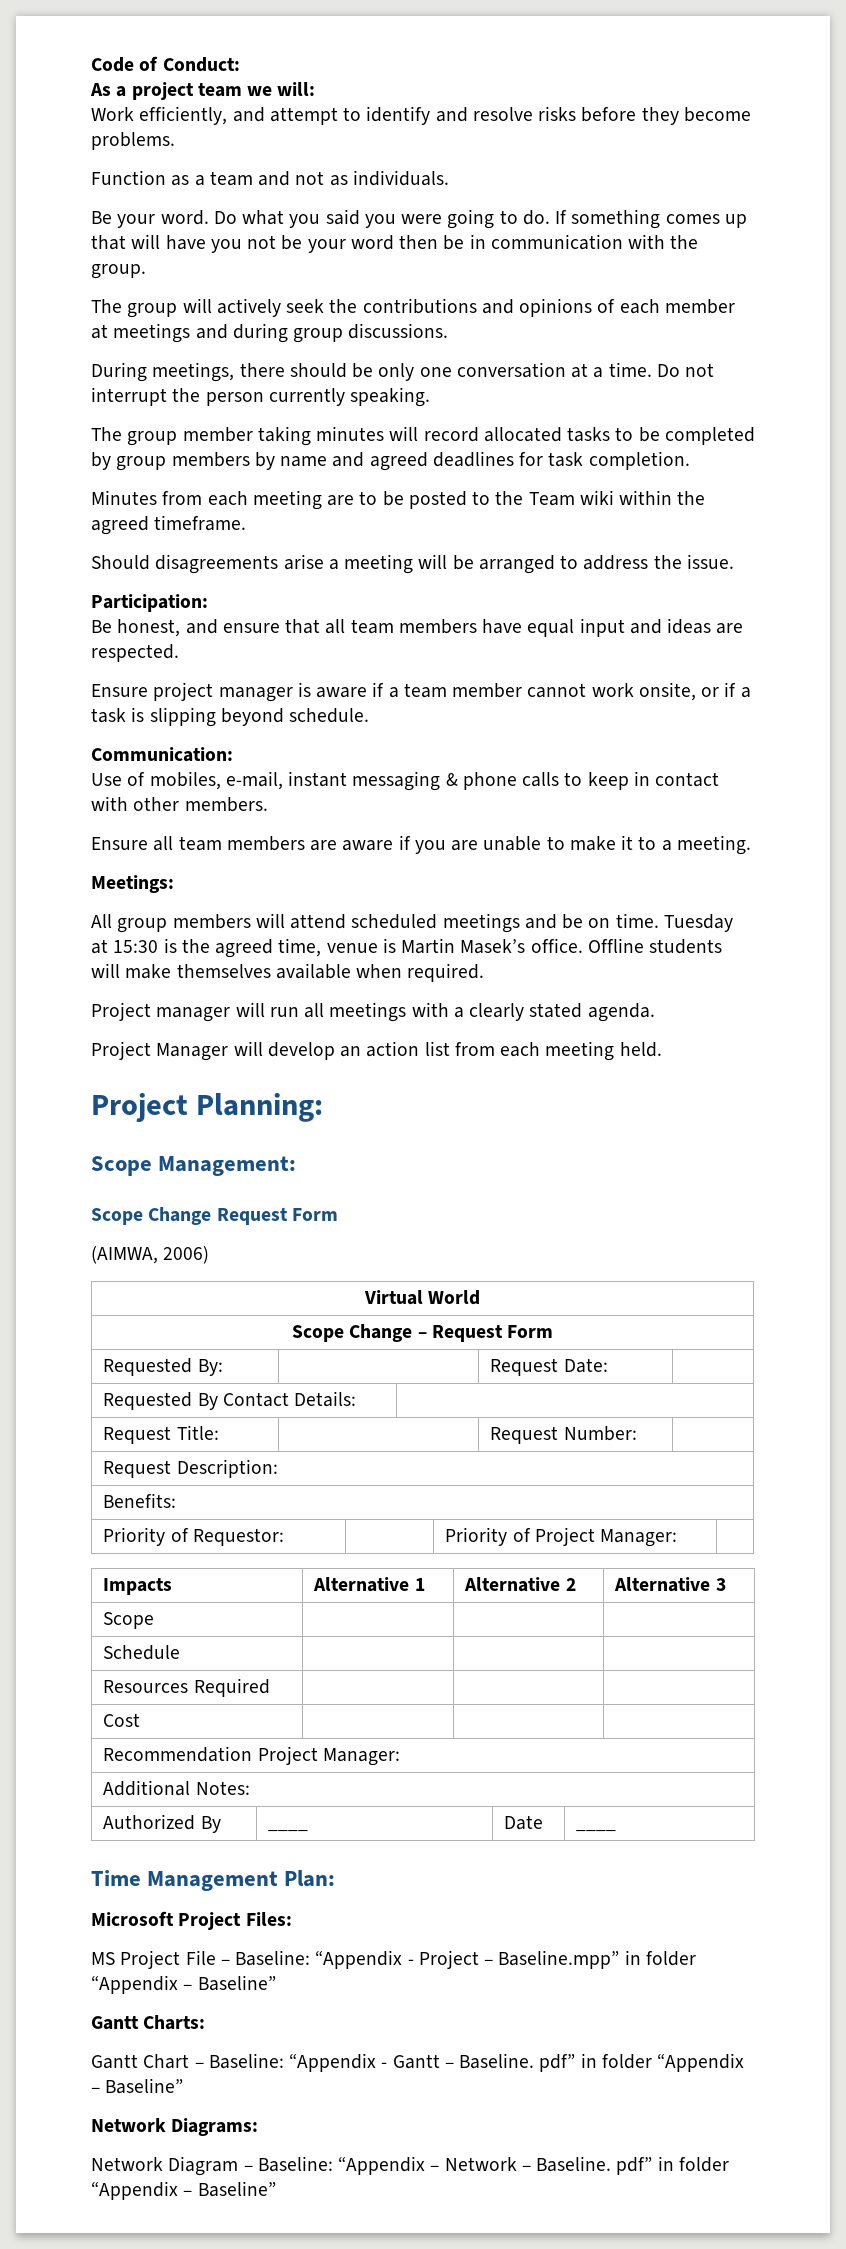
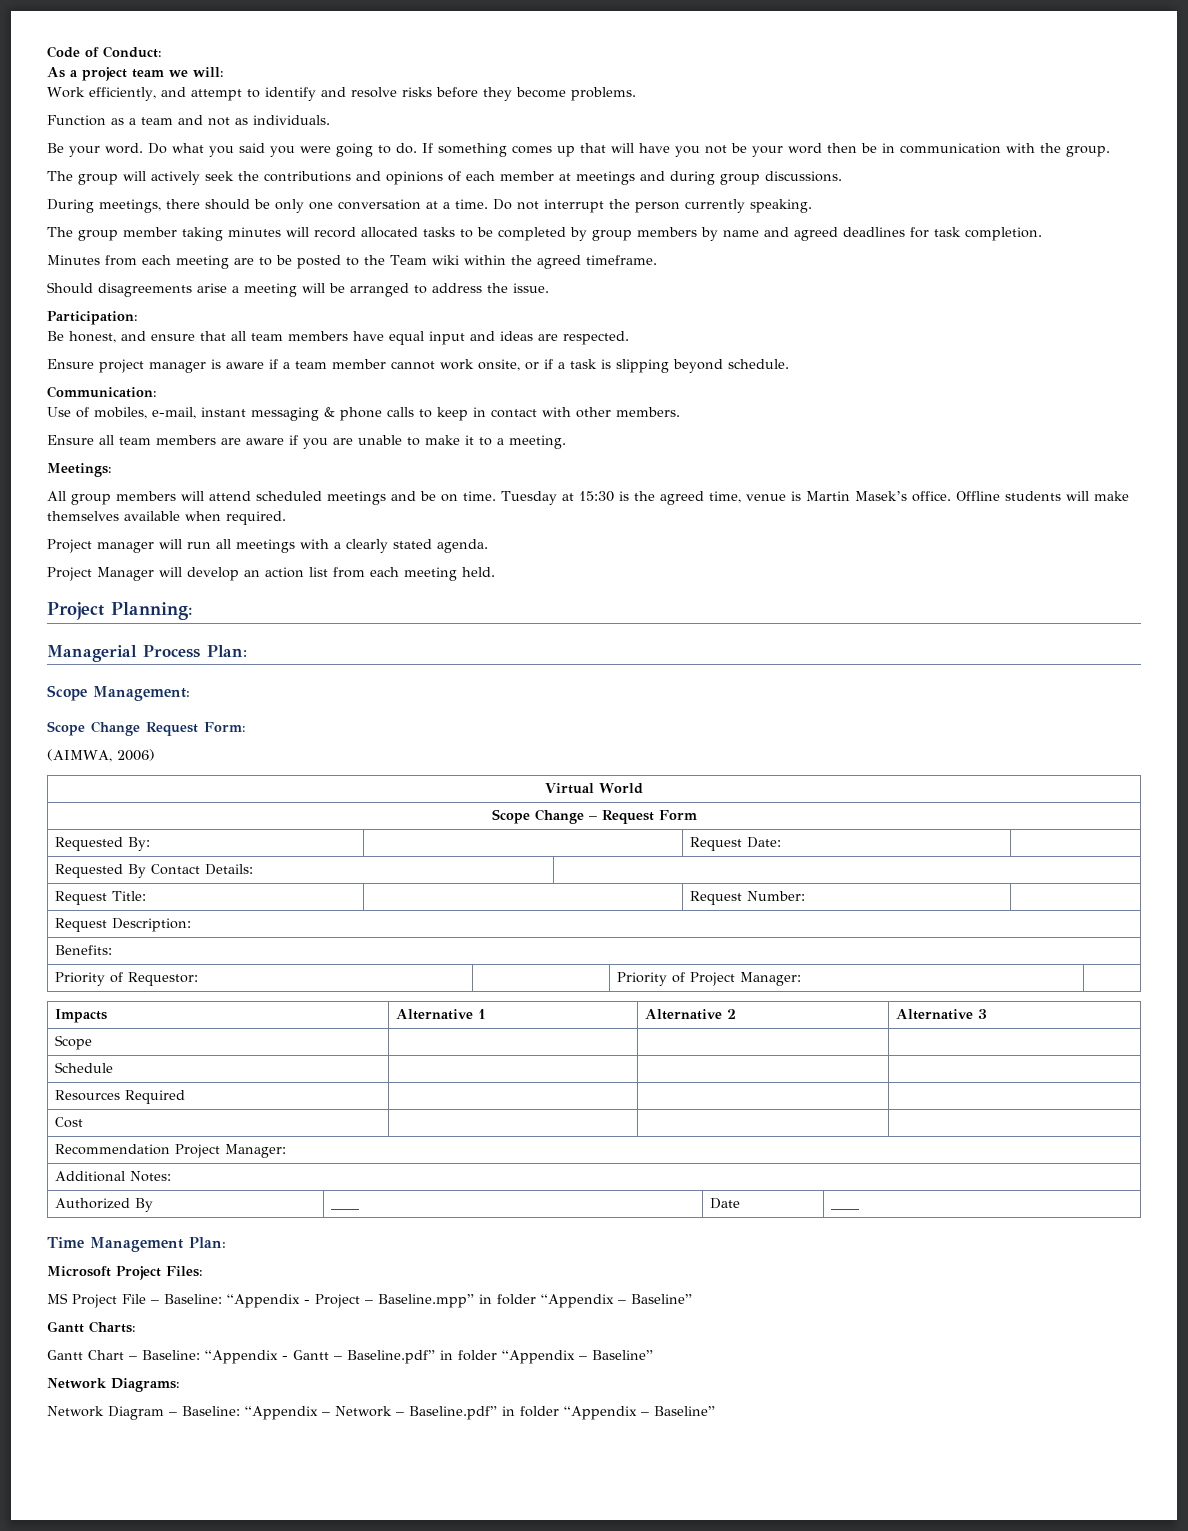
+ Managerial Process Plan:
- Scope Change Request Form
+ Scope Change Request Form:
- Gantt Chart – Baseline: “Appendix - Gantt – Baseline. pdf” in folder “Appendix – Baseline”
+ Gantt Chart – Baseline: “Appendix - Gantt – Baseline.pdf” in folder “Appendix – Baseline”
- Network Diagram – Baseline: “Appendix – Network – Baseline. pdf” in folder “Appendix – Baseline”
+ Network Diagram – Baseline: “Appendix – Network – Baseline.pdf” in folder “Appendix – Baseline”

